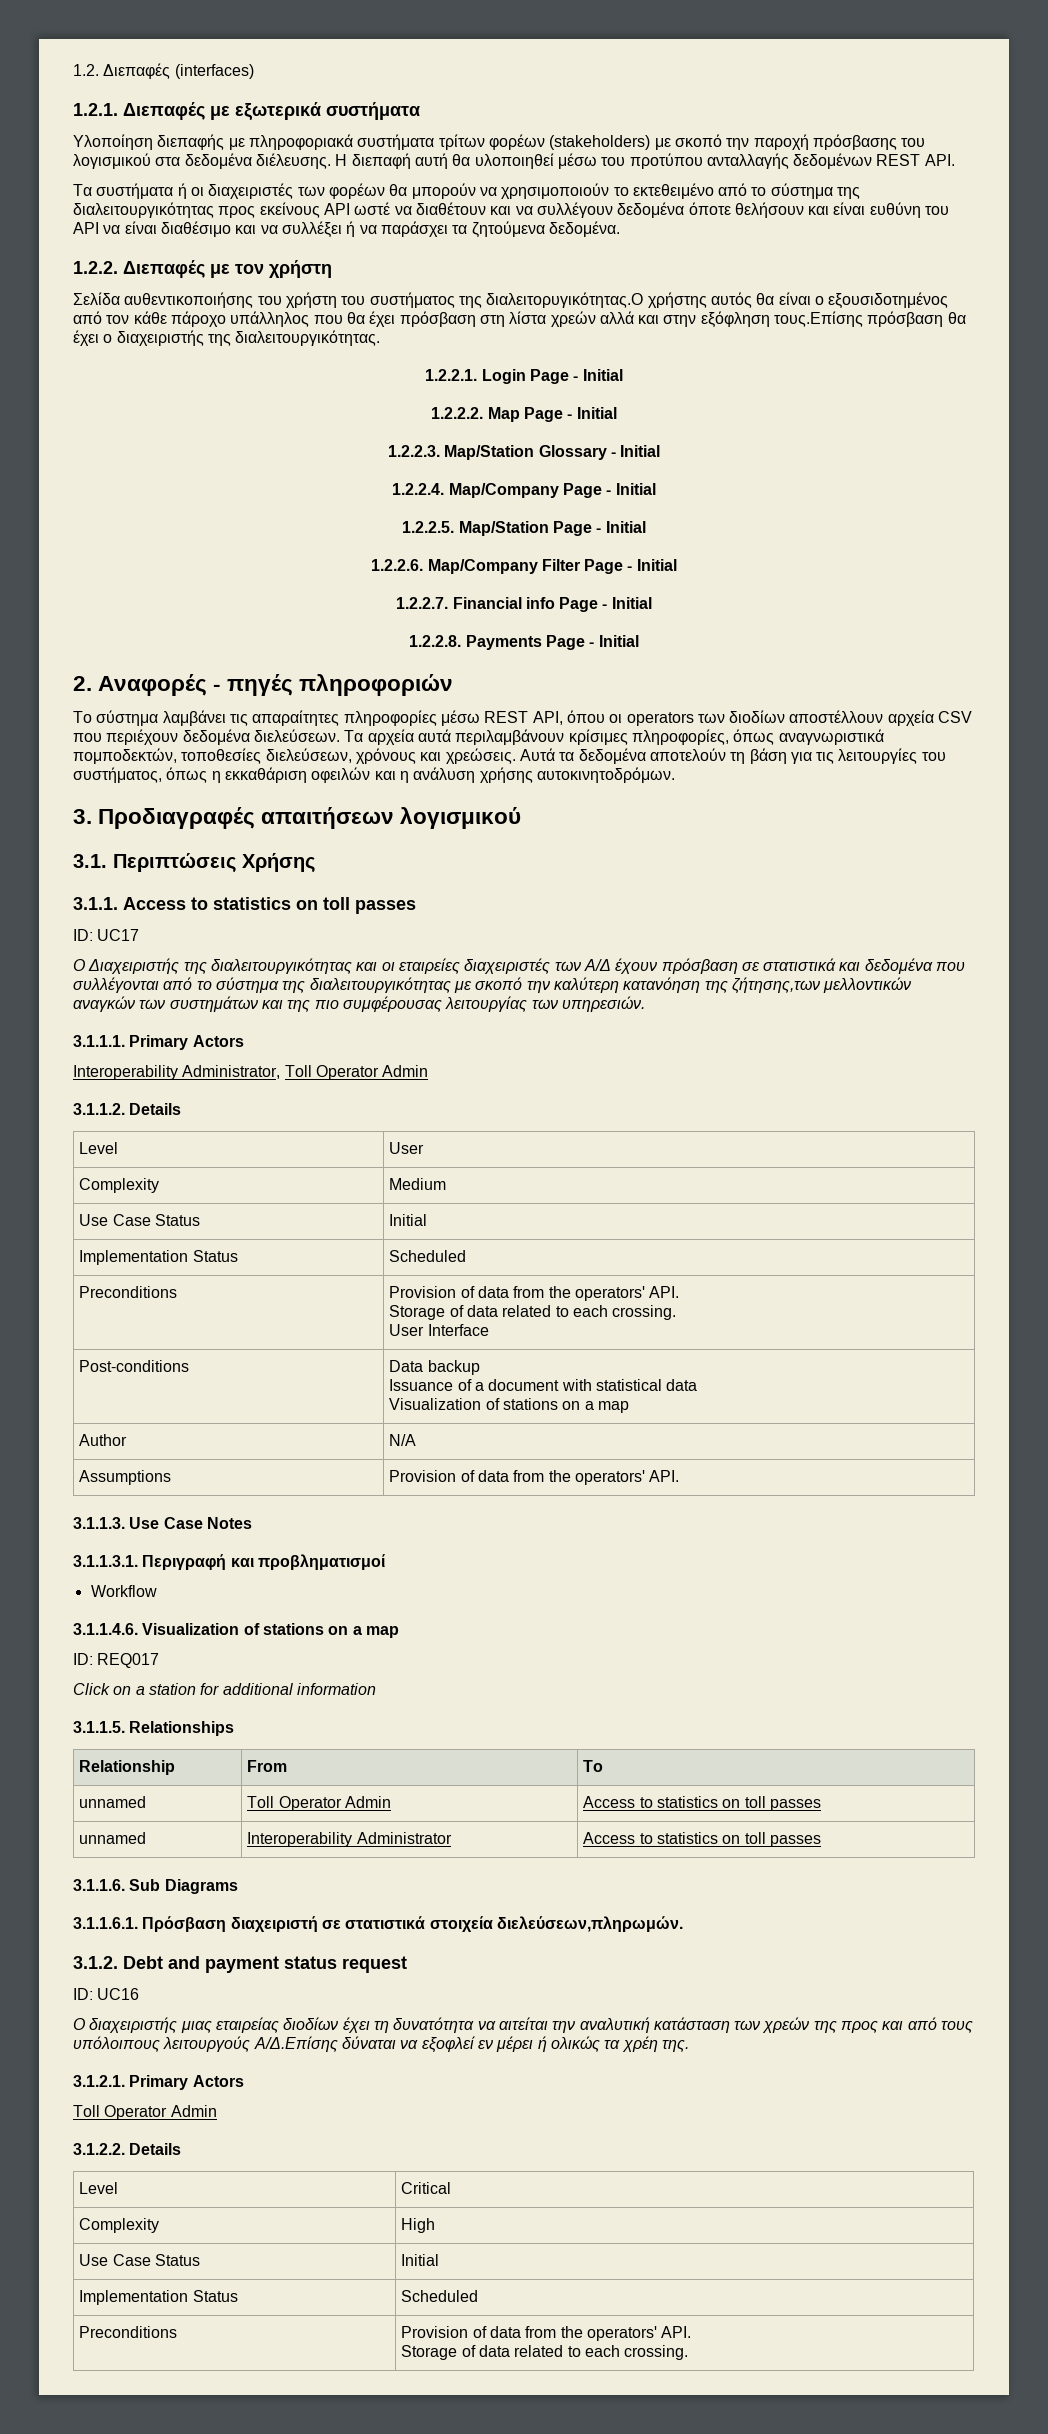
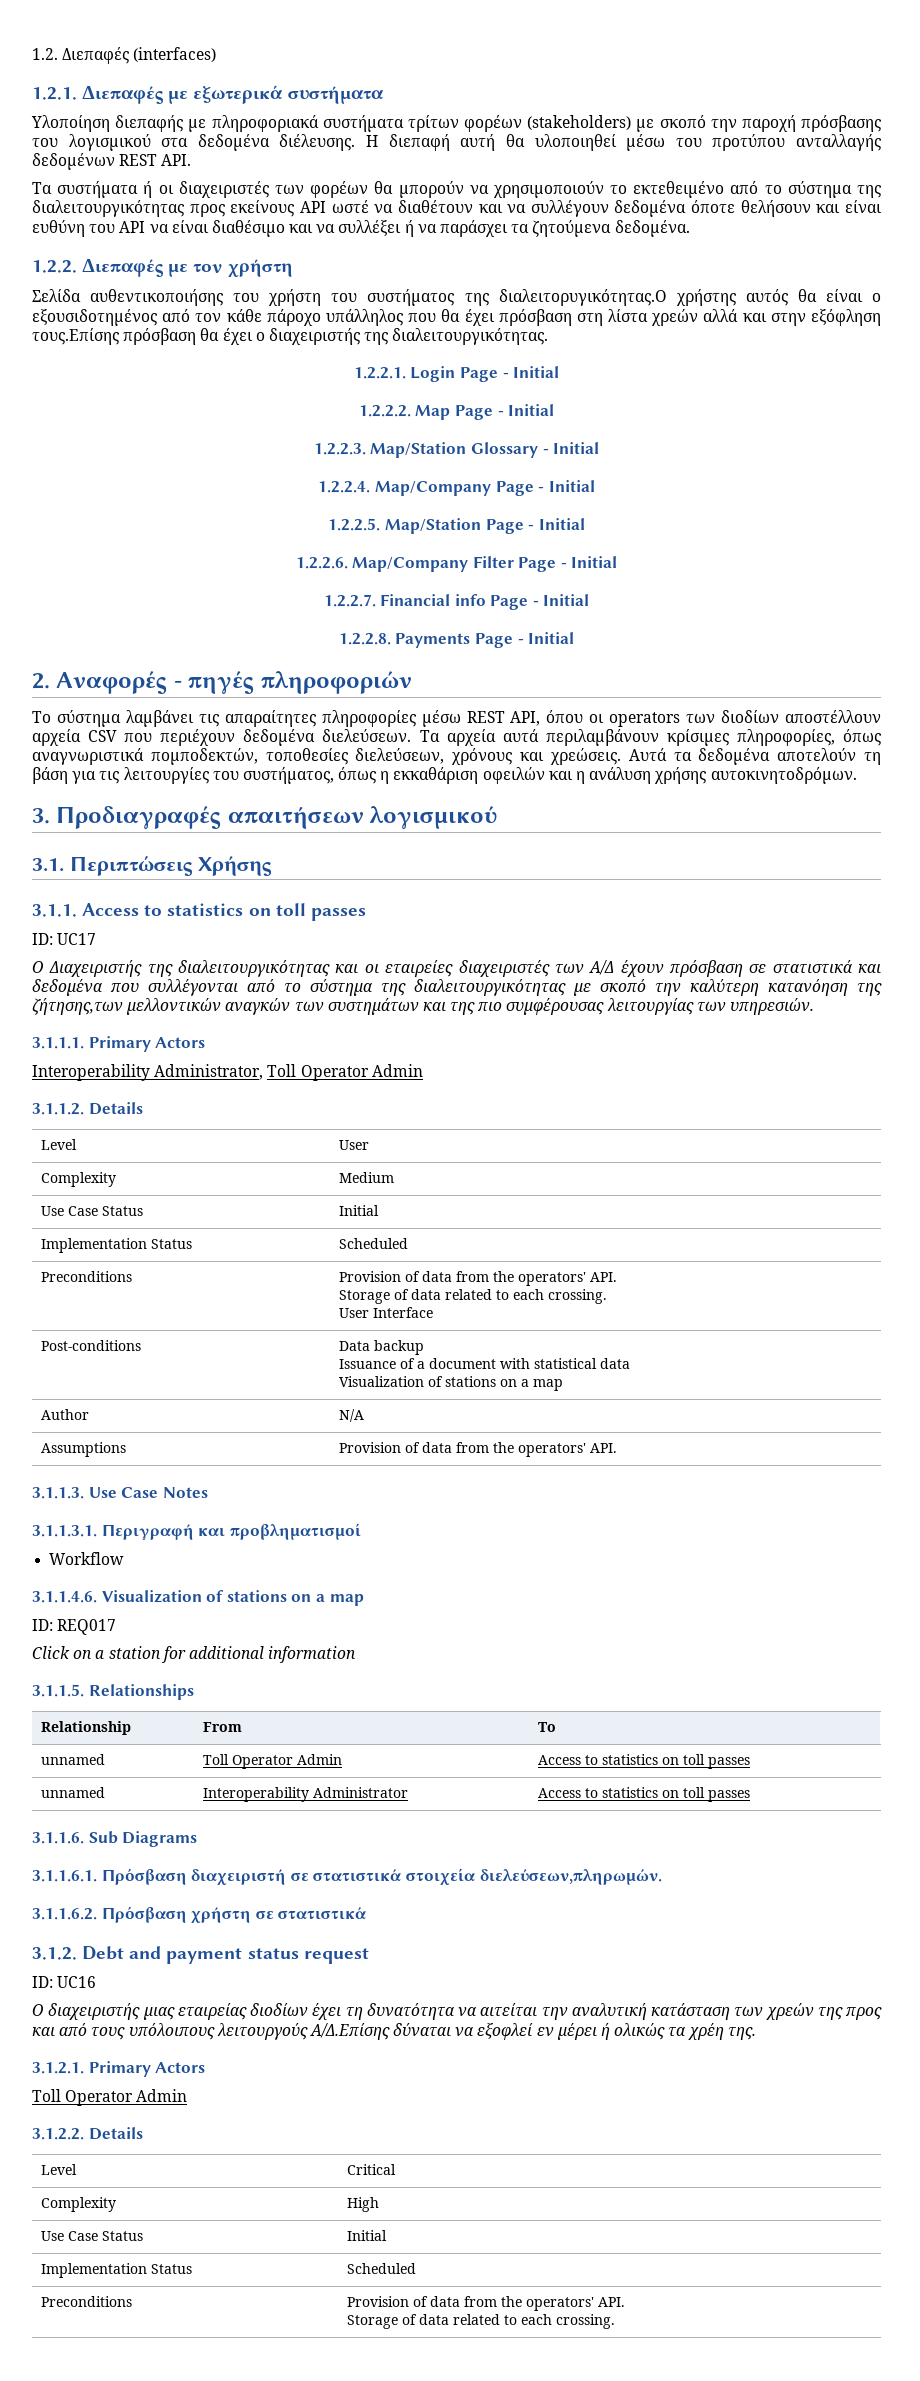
+ 3.1.1.6.2. Πρόσβαση χρήστη σε στατιστικά

